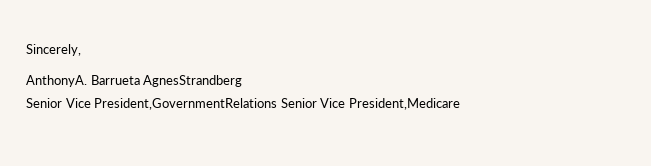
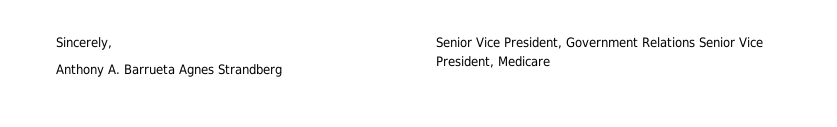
- AnthonyA. Barrueta AgnesStrandberg
- Senior Vice President,GovernmentRelations Senior Vice President,Medicare
+ Anthony A. Barrueta Agnes Strandberg
+ Senior Vice President, Government Relations Senior Vice President, Medicare

